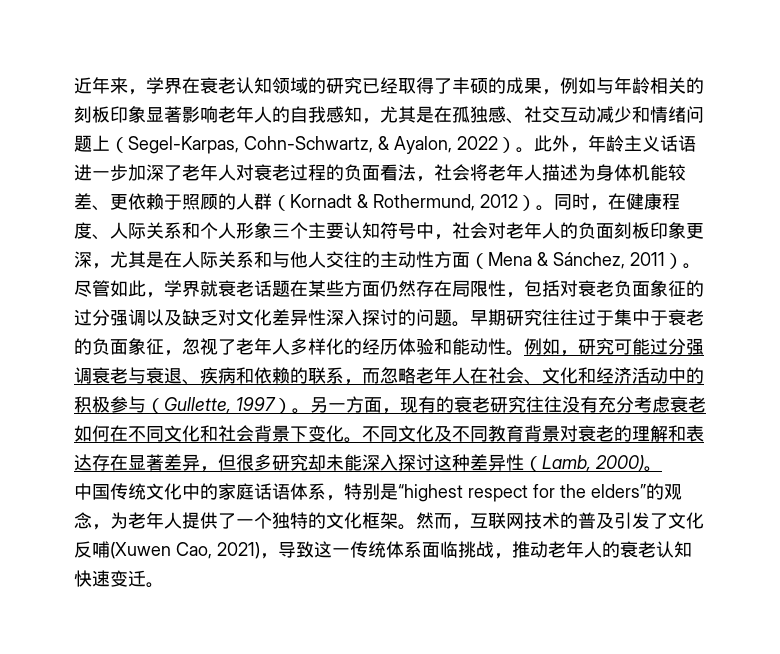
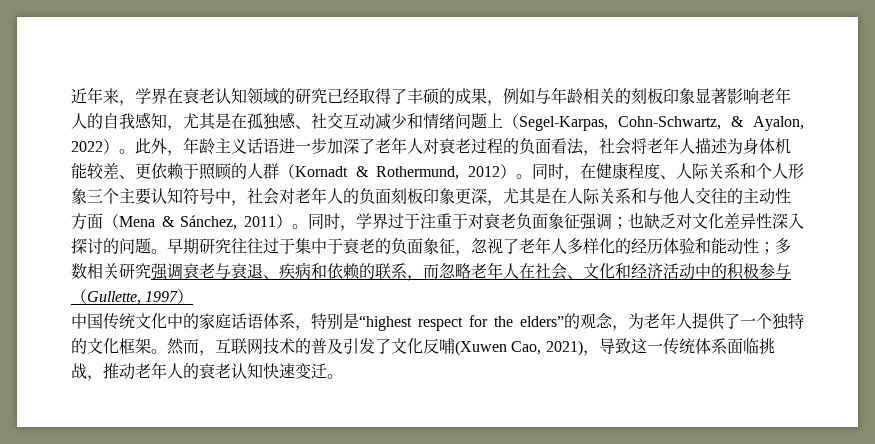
- 尽管如此，学界就衰老话题在某些方面仍然存在局限性，包括对衰老负面象征的过分强调以及缺乏对文化差异性深入探讨的问题。
+ 同时，学界过于注重于对衰老负面象征强调；也缺乏对文化差异性深入探讨的问题。
- 早期研究往往过于集中于衰老的负面象征，忽视了老年人多样化的经历体验和能动性。例如，研究可能过分强调衰老与衰退、疾病和依赖的联系，而忽略老年人在社会、文化和经济活动中的积极参与（Gullette, 1997）。另一方面，现有的衰老研究往往没有充分考虑衰老如何在不同文化和社会背景下变化。不同文化及不同教育背景对衰老的理解和表达存在显著差异，但很多研究却未能深入探讨这种差异性（Lamb, 2000)。
+ 早期研究往往过于集中于衰老的负面象征，忽视了老年人多样化的经历体验和能动性；多数相关研究强调衰老与衰退、疾病和依赖的联系，而忽略老年人在社会、文化和经济活动中的积极参与（Gullette, 1997）

